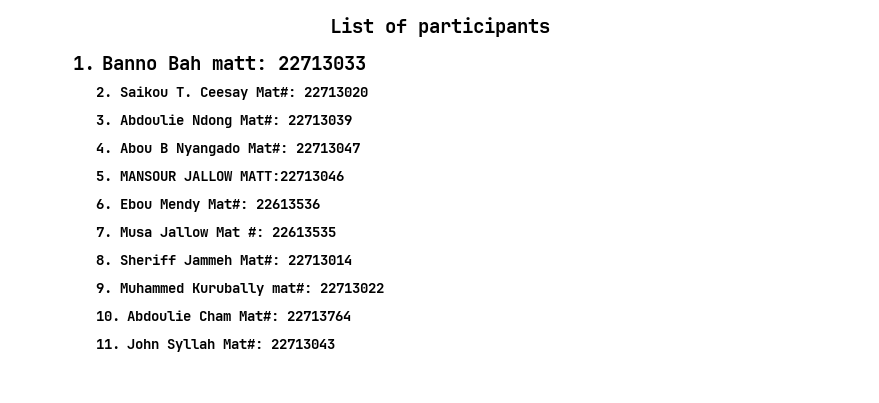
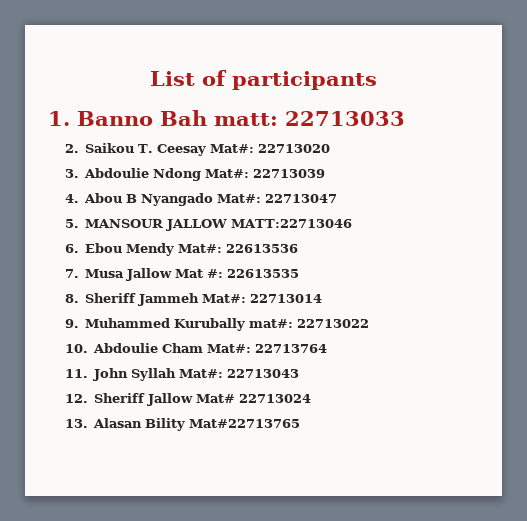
+ 12. Sheriff Jallow Mat# 22713024
+ 13. Alasan Bility Mat#22713765

